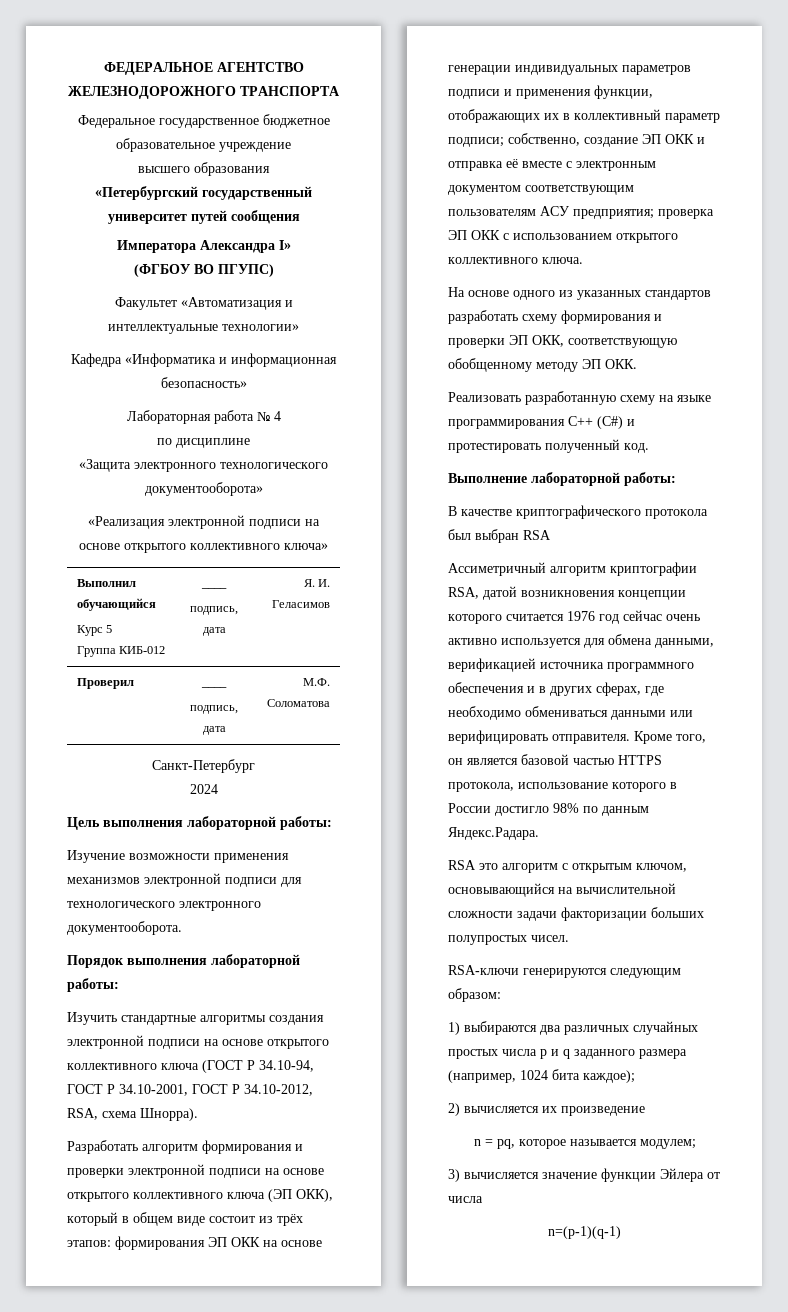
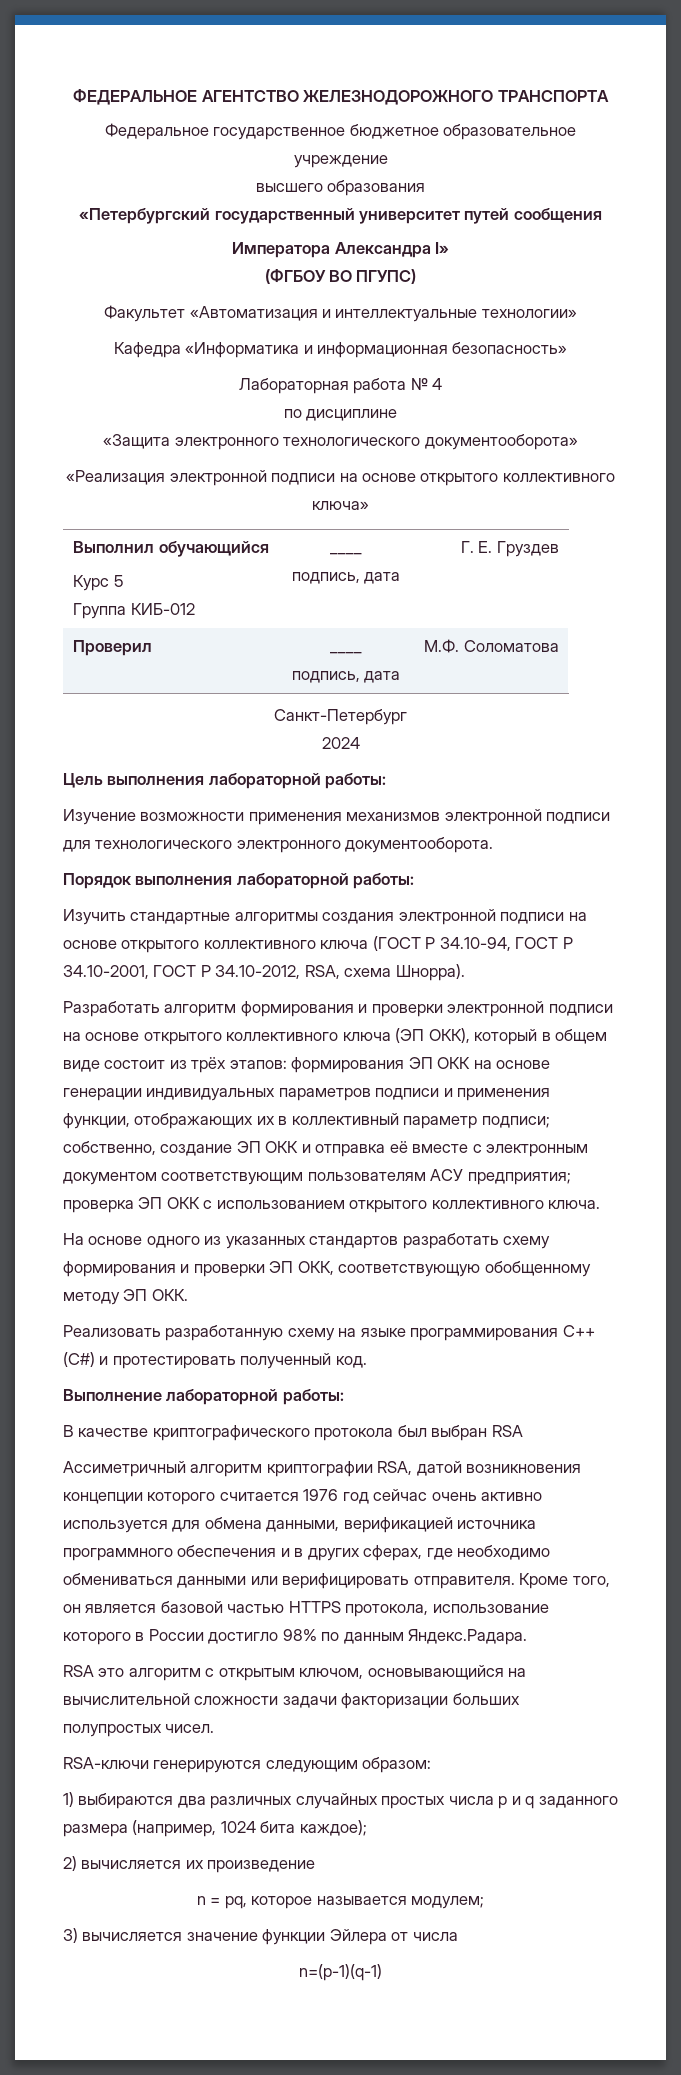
  Выполнил обучающийся
  Курс 5
  Группа КИБ-012 | ____
- подпись, дата | Я. И. Геласимов
+ подпись, дата | Г. Е. Груздев

